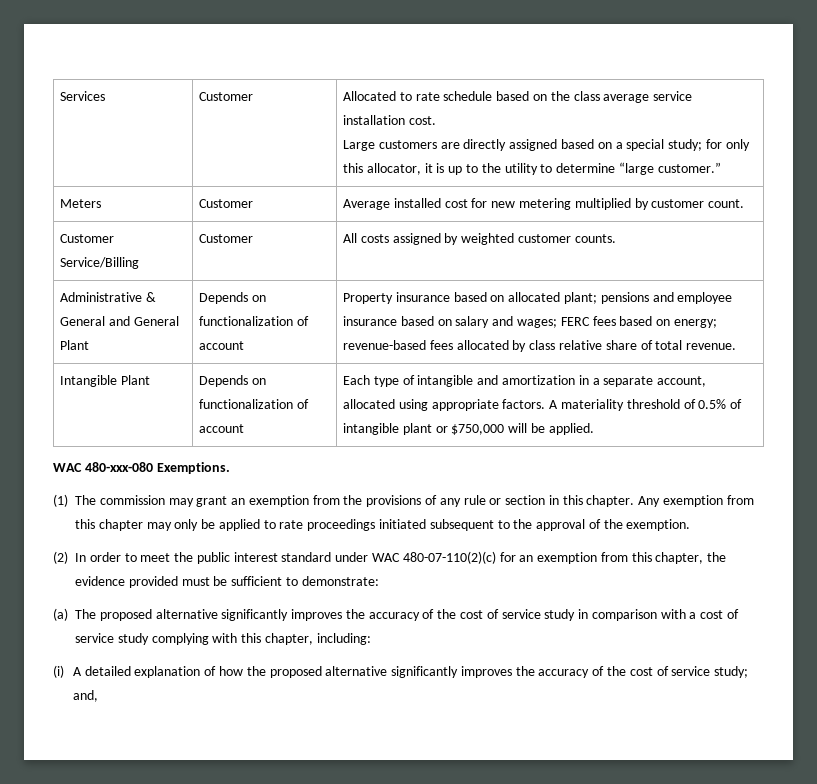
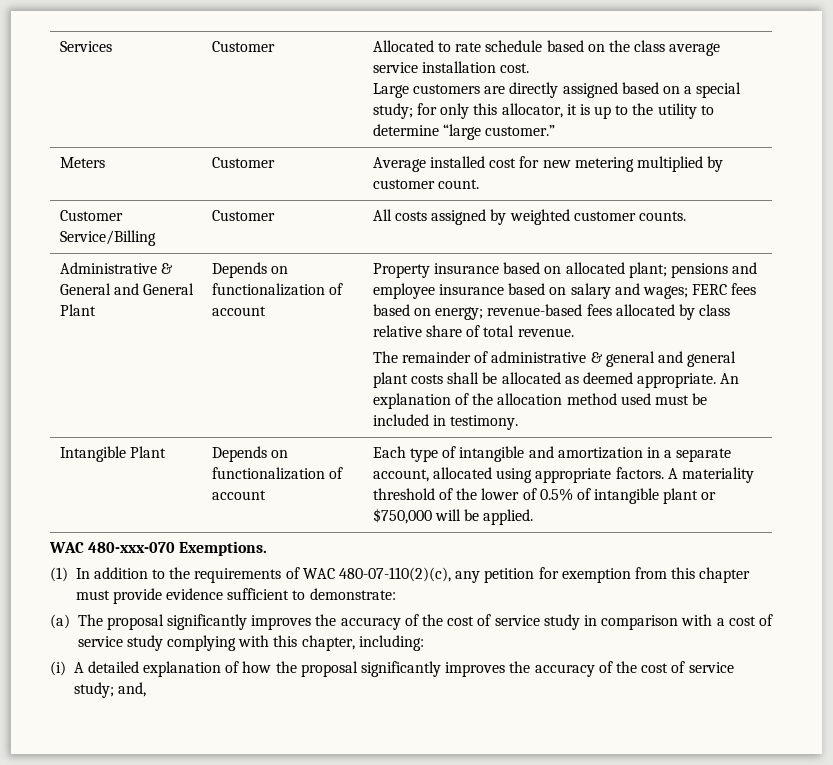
+ The remainder of administrative & general and general plant costs shall be allocated as deemed appropriate. An explanation of the allocation method used must be included in testimony.
- Intangible Plant | Depends on functionalization of account | Each type of intangible and amortization in a separate account, allocated using appropriate factors. A materiality threshold of 0.5% of intangible plant or $750,000 will be applied.
+ Intangible Plant | Depends on functionalization of account | Each type of intangible and amortization in a separate account, allocated using appropriate factors. A materiality threshold of the lower of 0.5% of intangible plant or $750,000 will be applied.
- WAC 480-xxx-080 Exemptions.
+ WAC 480-xxx-070 Exemptions.
- (1) The commission may grant an exemption from the provisions of any rule or section in this chapter. Any exemption from this chapter may only be applied to rate proceedings initiated subsequent to the approval of the exemption.
- (2) In order to meet the public interest standard under WAC 480-07-110(2)(c) for an exemption from this chapter, the evidence provided must be sufficient to demonstrate:
+ (1) In addition to the requirements of WAC 480-07-110(2)(c), any petition for exemption from this chapter must provide evidence sufficient to demonstrate:
- (a) The proposed alternative significantly improves the accuracy of the cost of service study in comparison with a cost of service study complying with this chapter, including:
+ (a) The proposal significantly improves the accuracy of the cost of service study in comparison with a cost of service study complying with this chapter, including:
- (i) A detailed explanation of how the proposed alternative significantly improves the accuracy of the cost of service study; and,
+ (i) A detailed explanation of how the proposal significantly improves the accuracy of the cost of service study; and,

